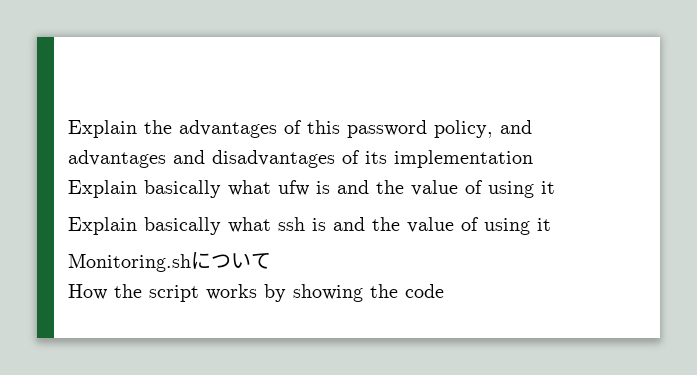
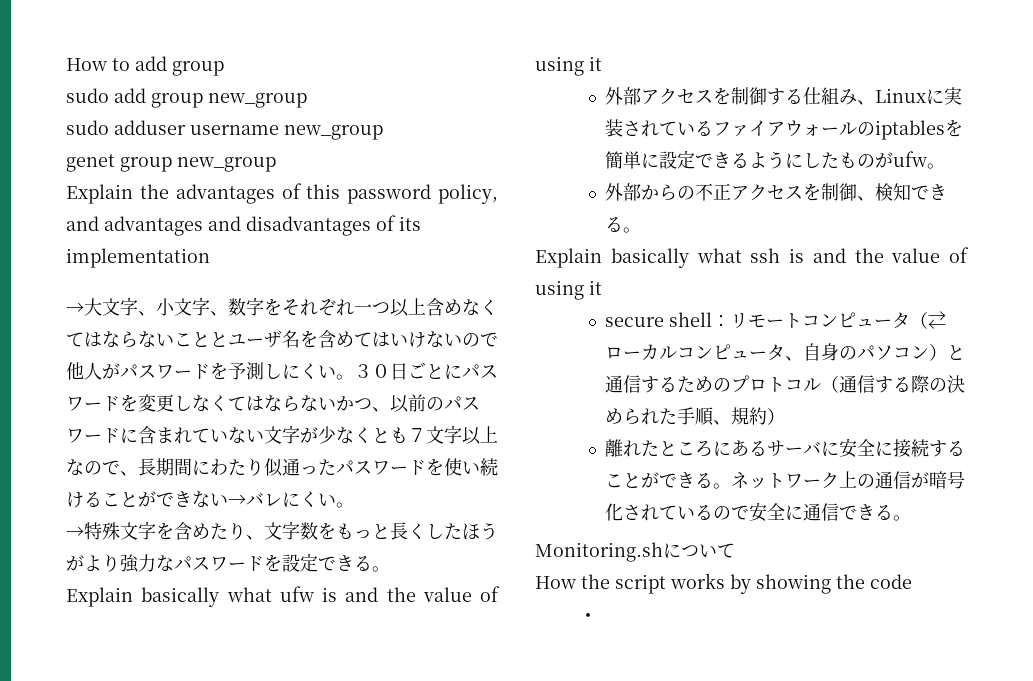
+ How to add group
+ sudo add group new_group
+ sudo adduser username new_group
+ genet group new_group
+ →大文字、小文字、数字をそれぞれ一つ以上含めなくてはならないこととユーザ名を含めてはいけないので他人がパスワードを予測しにくい。３０日ごとにパスワードを変更しなくてはならないかつ、以前のパスワードに含まれていない文字が少なくとも７文字以上なので、長期間にわたり似通ったパスワードを使い続けることができない→バレにくい。
+ →特殊文字を含めたり、文字数をもっと長くしたほうがより強力なパスワードを設定できる。
+ 外部アクセスを制御する仕組み、Linuxに実装されているファイアウォールのiptablesを簡単に設定できるようにしたものがufw。
+ 外部からの不正アクセスを制御、検知できる。
+ secure shell：リモートコンピュータ（⇄ローカルコンピュータ、自身のパソコン）と通信するためのプロトコル（通信する際の決められた手順、規約）
+ 離れたところにあるサーバに安全に接続することができる。ネットワーク上の通信が暗号化されているので安全に通信できる。
+ •

